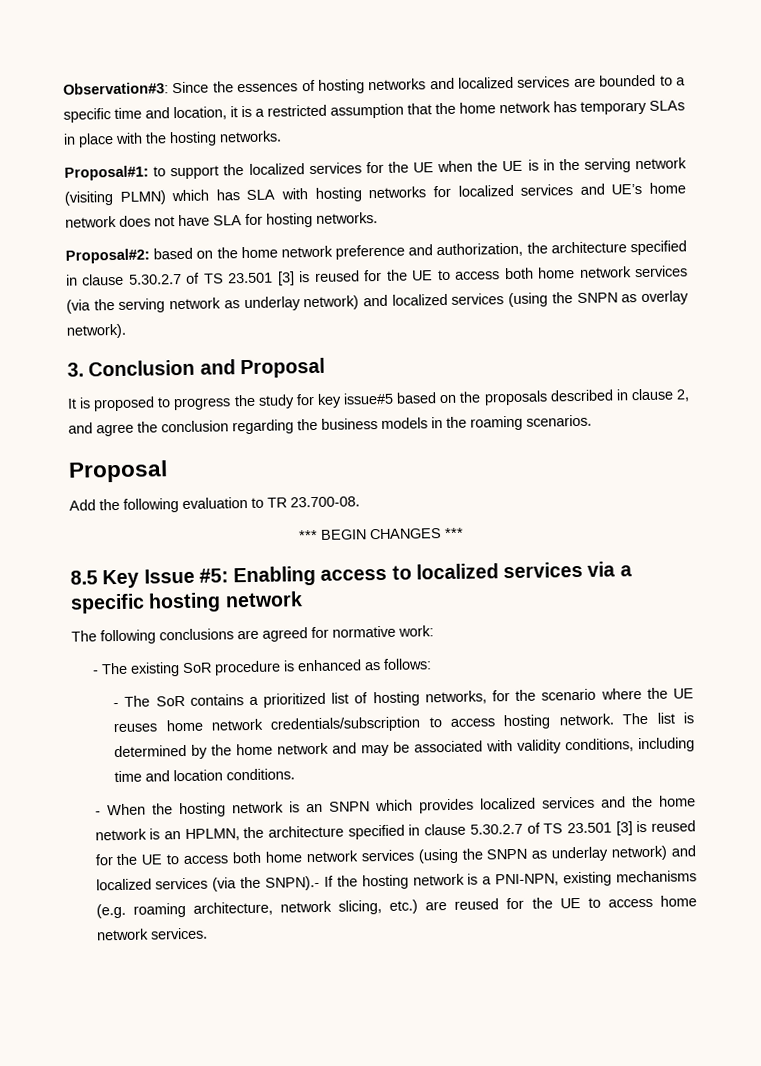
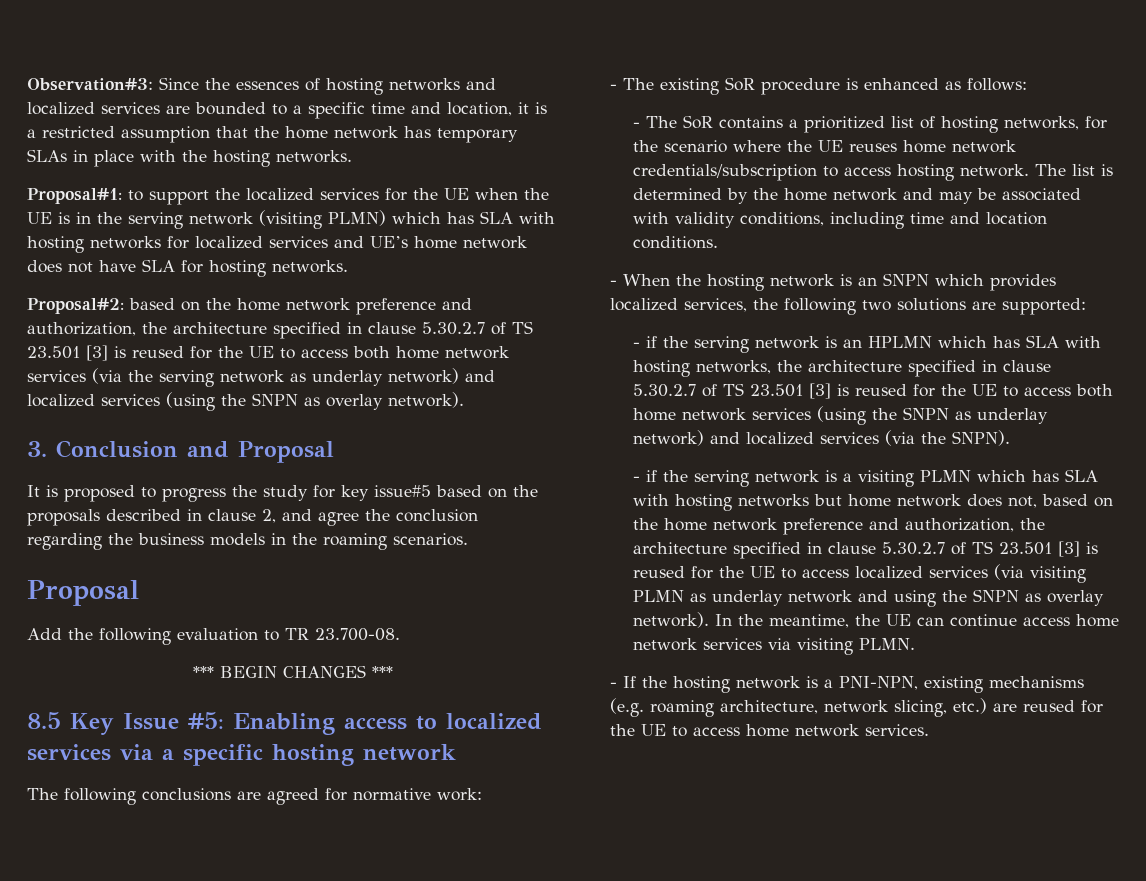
- - When the hosting network is an SNPN which provides localized services and the home network is an HPLMN, the architecture specified in clause 5.30.2.7 of TS 23.501 [3] is reused for the UE to access both home network services (using the SNPN as underlay network) and localized services (via the SNPN).- If the hosting network is a PNI-NPN, existing mechanisms (e.g. roaming architecture, network slicing, etc.) are reused for the UE to access home network services.
+ - When the hosting network is an SNPN which provides localized services, the following two solutions are supported:
+ - if the serving network is an HPLMN which has SLA with hosting networks, the architecture specified in clause 5.30.2.7 of TS 23.501 [3] is reused for the UE to access both home network services (using the SNPN as underlay network) and localized services (via the SNPN).
+ - if the serving network is a visiting PLMN which has SLA with hosting networks but home network does not, based on the home network preference and authorization, the architecture specified in clause 5.30.2.7 of TS 23.501 [3] is reused for the UE to access localized services (via visiting PLMN as underlay network and using the SNPN as overlay network). In the meantime, the UE can continue access home network services via visiting PLMN.
+ - If the hosting network is a PNI-NPN, existing mechanisms (e.g. roaming architecture, network slicing, etc.) are reused for the UE to access home network services.

